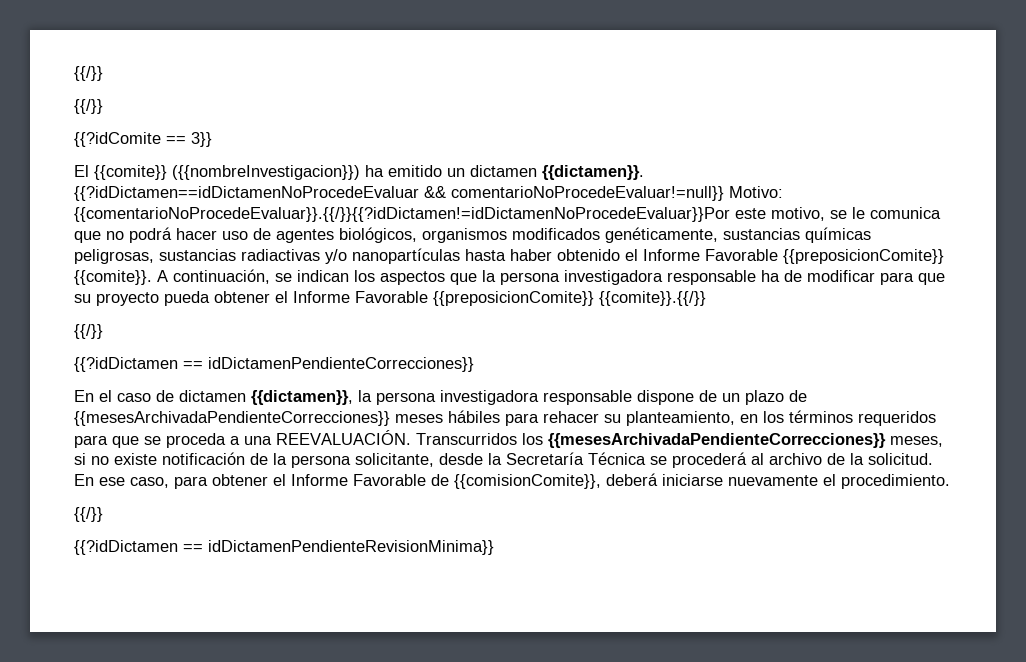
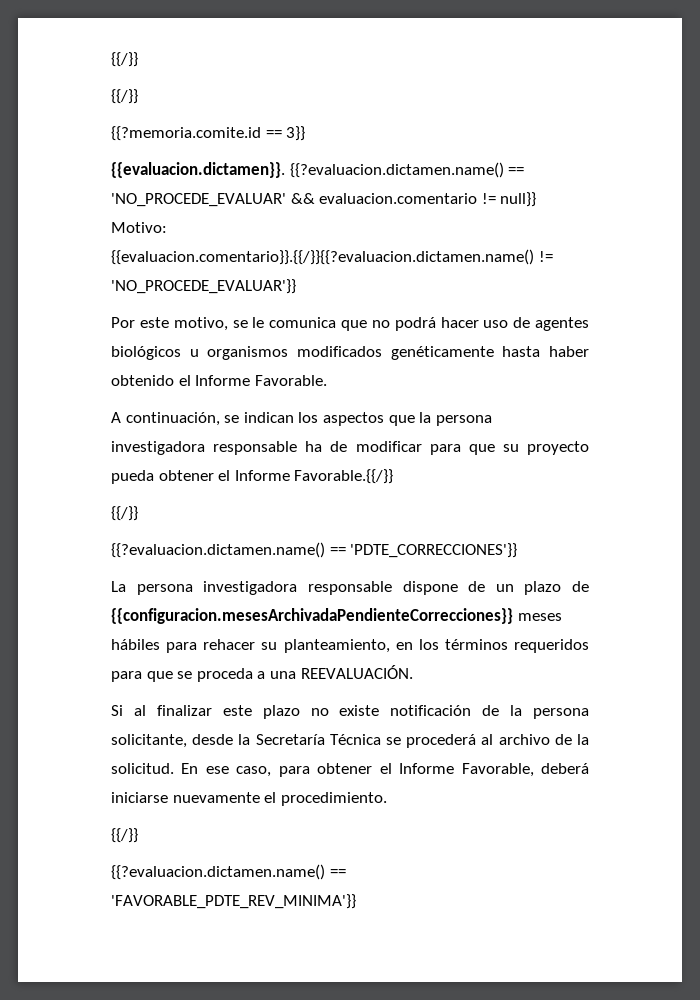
- {{?idComite == 3}}
+ {{?memoria.comite.id == 3}}
- El {{comite}} ({{nombreInvestigacion}}) ha emitido un dictamen {{dictamen}}. {{?idDictamen==idDictamenNoProcedeEvaluar && comentarioNoProcedeEvaluar!=null}} Motivo: {{comentarioNoProcedeEvaluar}}.{{/}}{{?idDictamen!=idDictamenNoProcedeEvaluar}}Por este motivo, se le comunica que no podrá hacer uso de agentes biológicos, organismos modificados genéticamente, sustancias químicas peligrosas, sustancias radiactivas y/o nanopartículas hasta haber obtenido el Informe Favorable {{preposicionComite}} {{comite}}. A continuación, se indican los aspectos que la persona investigadora responsable ha de modificar para que su proyecto pueda obtener el Informe Favorable {{preposicionComite}} {{comite}}.{{/}}
+ {{evaluacion.dictamen}}. {{?evaluacion.dictamen.name() == 'NO_PROCEDE_EVALUAR' && evaluacion.comentario != null}} Motivo: {{evaluacion.comentario}}.{{/}}{{?evaluacion.dictamen.name() != 'NO_PROCEDE_EVALUAR'}}
+ Por este motivo, se le comunica que no podrá hacer uso de agentes biológicos u organismos modificados genéticamente hasta haber obtenido el Informe Favorable.
+ A continuación, se indican los aspectos que la persona investigadora responsable ha de modificar para que su proyecto pueda obtener el Informe Favorable.{{/}}
  {{/}}
- {{?idDictamen == idDictamenPendienteCorrecciones}}
- En el caso de dictamen {{dictamen}}, la persona investigadora responsable dispone de un plazo de {{mesesArchivadaPendienteCorrecciones}} meses hábiles para rehacer su planteamiento, en los términos requeridos para que se proceda a una REEVALUACIÓN. Transcurridos los {{mesesArchivadaPendienteCorrecciones}} meses, si no existe notificación de la persona solicitante, desde la Secretaría Técnica se procederá al archivo de la solicitud.
+ {{?evaluacion.dictamen.name() == 'PDTE_CORRECCIONES'}}
+ La persona investigadora responsable dispone de un plazo de {{configuracion.mesesArchivadaPendienteCorrecciones}} meses hábiles para rehacer su planteamiento, en los términos requeridos para que se proceda a una REEVALUACIÓN.
+ Si al finalizar este plazo no existe notificación de la persona solicitante, desde la Secretaría Técnica se procederá al archivo de la solicitud.
- En ese caso, para obtener el Informe Favorable de {{comisionComite}}, deberá iniciarse nuevamente el procedimiento.
+ En ese caso, para obtener el Informe Favorable, deberá iniciarse nuevamente el procedimiento.
- {{?idDictamen == idDictamenPendienteRevisionMinima}}
+ {{?evaluacion.dictamen.name() == 'FAVORABLE_PDTE_REV_MINIMA'}}

